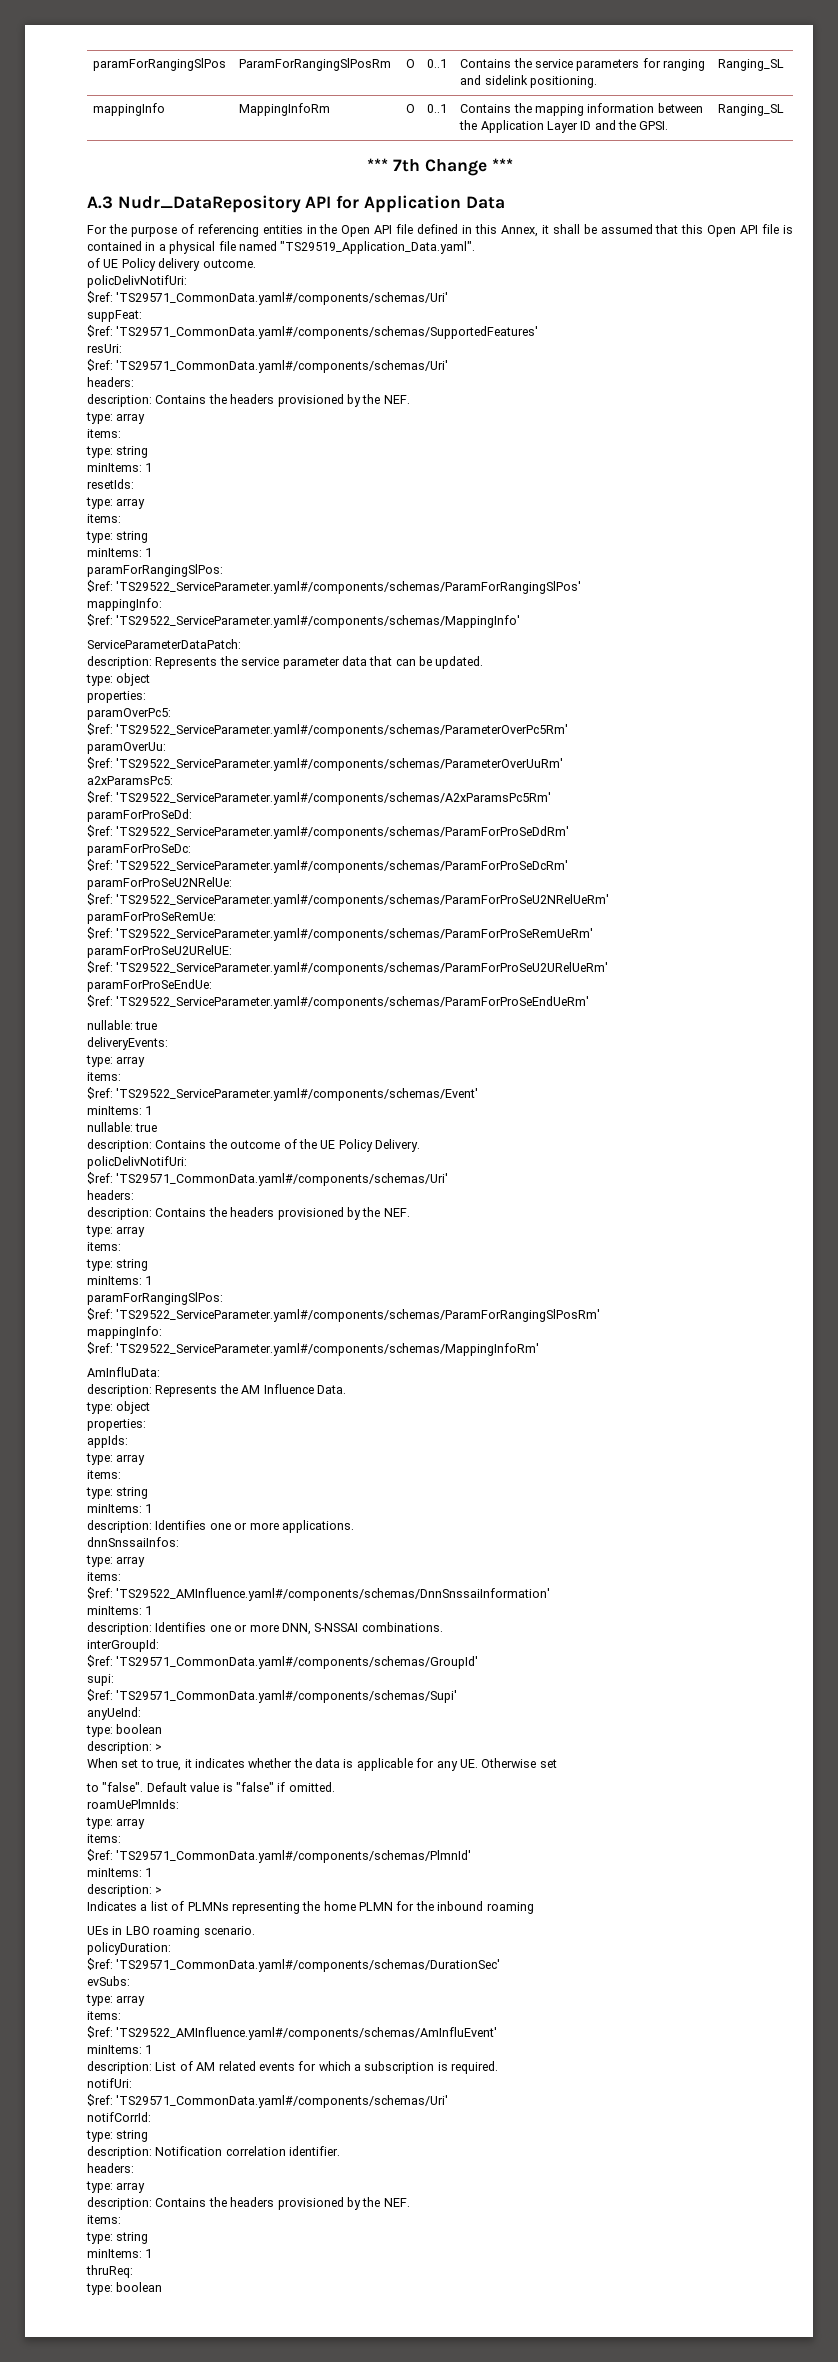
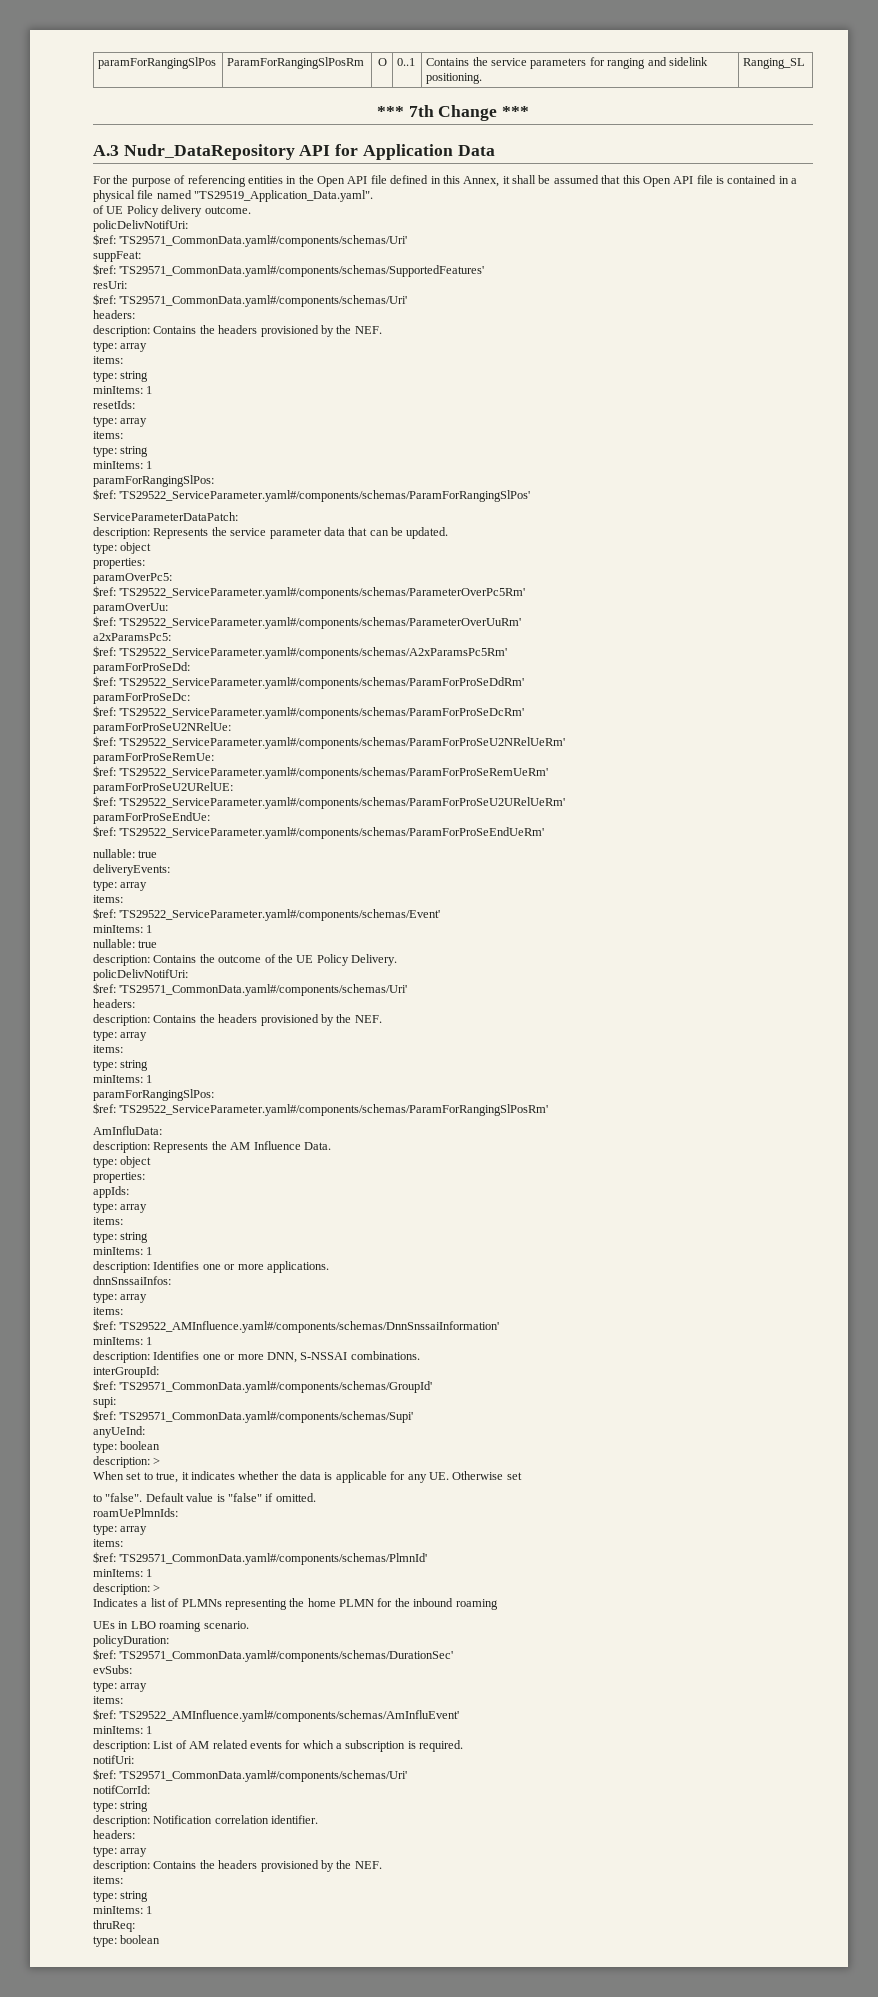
- mappingInfo | MappingInfoRm | O | 0..1 | Contains the mapping information between the Application Layer ID and the GPSI. | Ranging_SL
  $ref: 'TS29522_ServiceParameter.yaml#/components/schemas/ParamForRangingSlPos'
- mappingInfo:
- $ref: 'TS29522_ServiceParameter.yaml#/components/schemas/MappingInfo'
  $ref: 'TS29522_ServiceParameter.yaml#/components/schemas/ParamForRangingSlPosRm'
- mappingInfo:
- $ref: 'TS29522_ServiceParameter.yaml#/components/schemas/MappingInfoRm'

